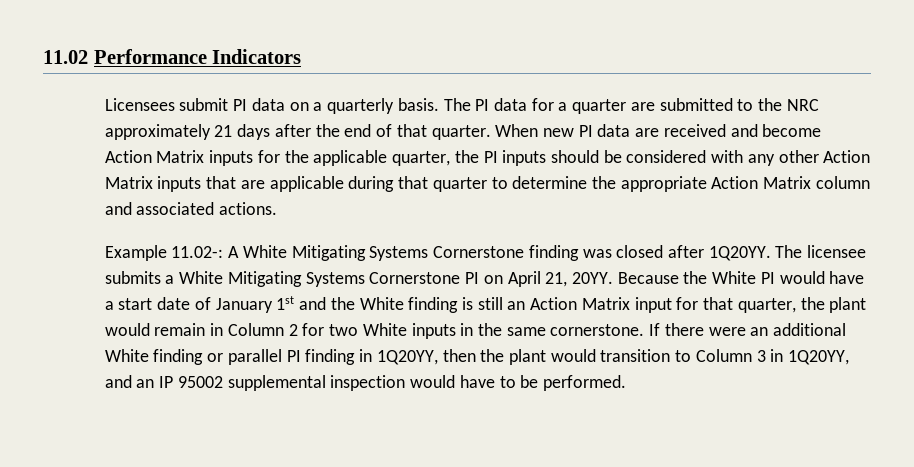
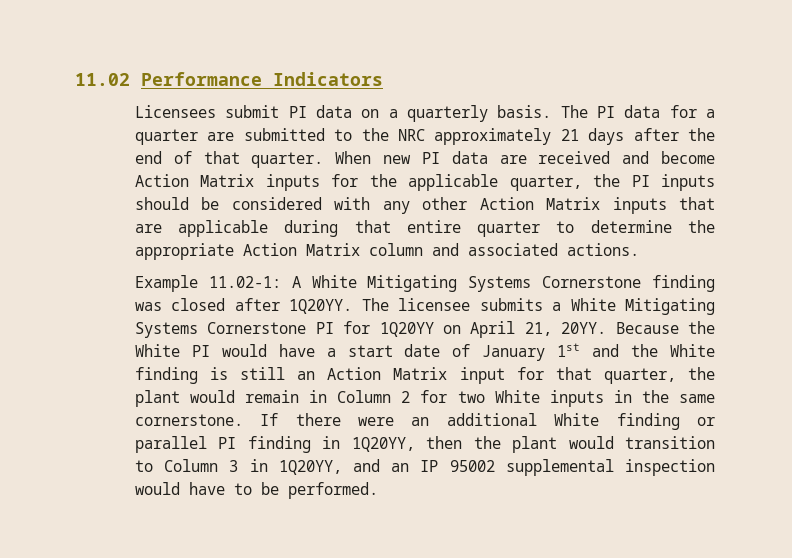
- When new PI data are received and become Action Matrix inputs for the applicable quarter, the PI inputs should be considered with any other Action Matrix inputs that are applicable during that quarter to determine the appropriate Action Matrix column and associated actions.
+ When new PI data are received and become Action Matrix inputs for the applicable quarter, the PI inputs should be considered with any other Action Matrix inputs that are applicable during that entire quarter to determine the appropriate Action Matrix column and associated actions.
- Example 11.02-: A White Mitigating Systems Cornerstone finding was closed after 1Q20YY.
+ Example 11.02-1: A White Mitigating Systems Cornerstone finding was closed after 1Q20YY.
- The licensee submits a White Mitigating Systems Cornerstone PI on April 21, 20YY.
+ The licensee submits a White Mitigating Systems Cornerstone PI for 1Q20YY on April 21, 20YY.

